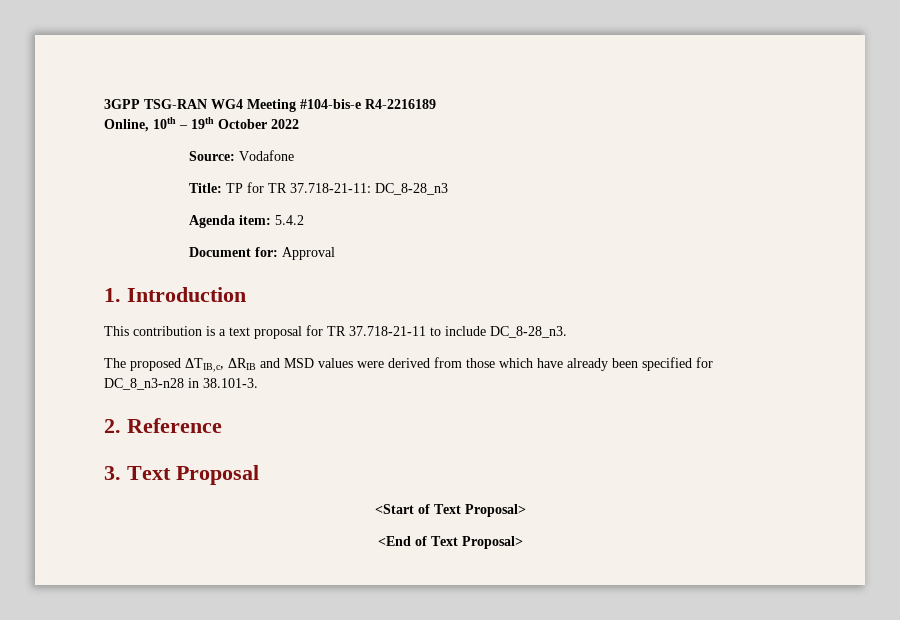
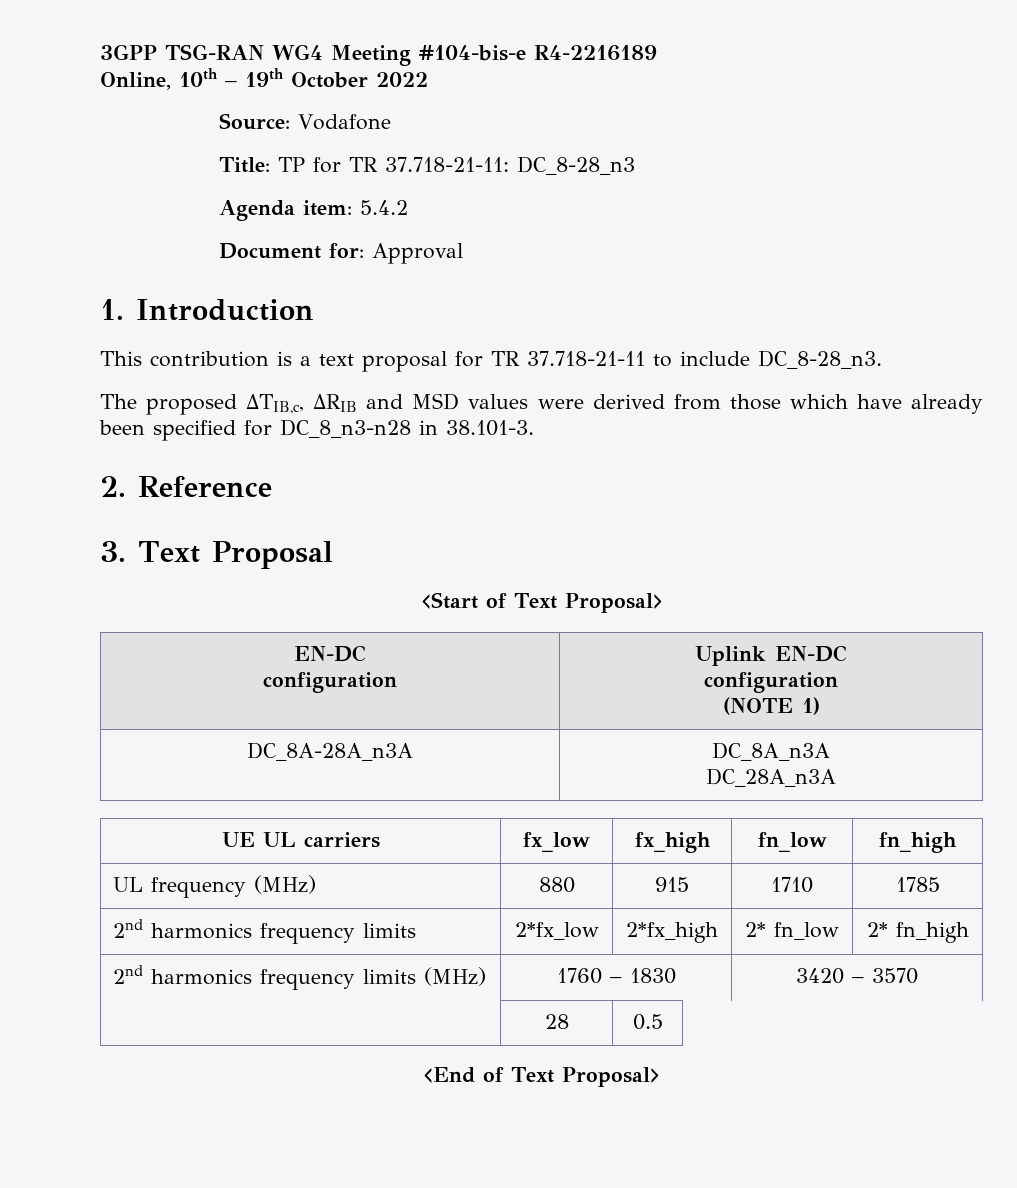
  <Start of Text Proposal>
+ EN-DC
+ configuration | Uplink EN-DC
+ configuration
+ (NOTE 1)
+ DC_8A-28A_n3A | DC_8A_n3A
+ DC_28A_n3A
+ UE UL carriers | fx_low | fx_high | fn_low | fn_high
+ UL frequency (MHz) | 880 | 915 | 1710 | 1785
+ 2nd harmonics frequency limits | 2*fx_low | 2*fx_high | 2* fn_low | 2* fn_high
+ 2nd harmonics frequency limits (MHz) | 1760 – 1830 | 3420 – 3570
+ | 28 | 0.5

